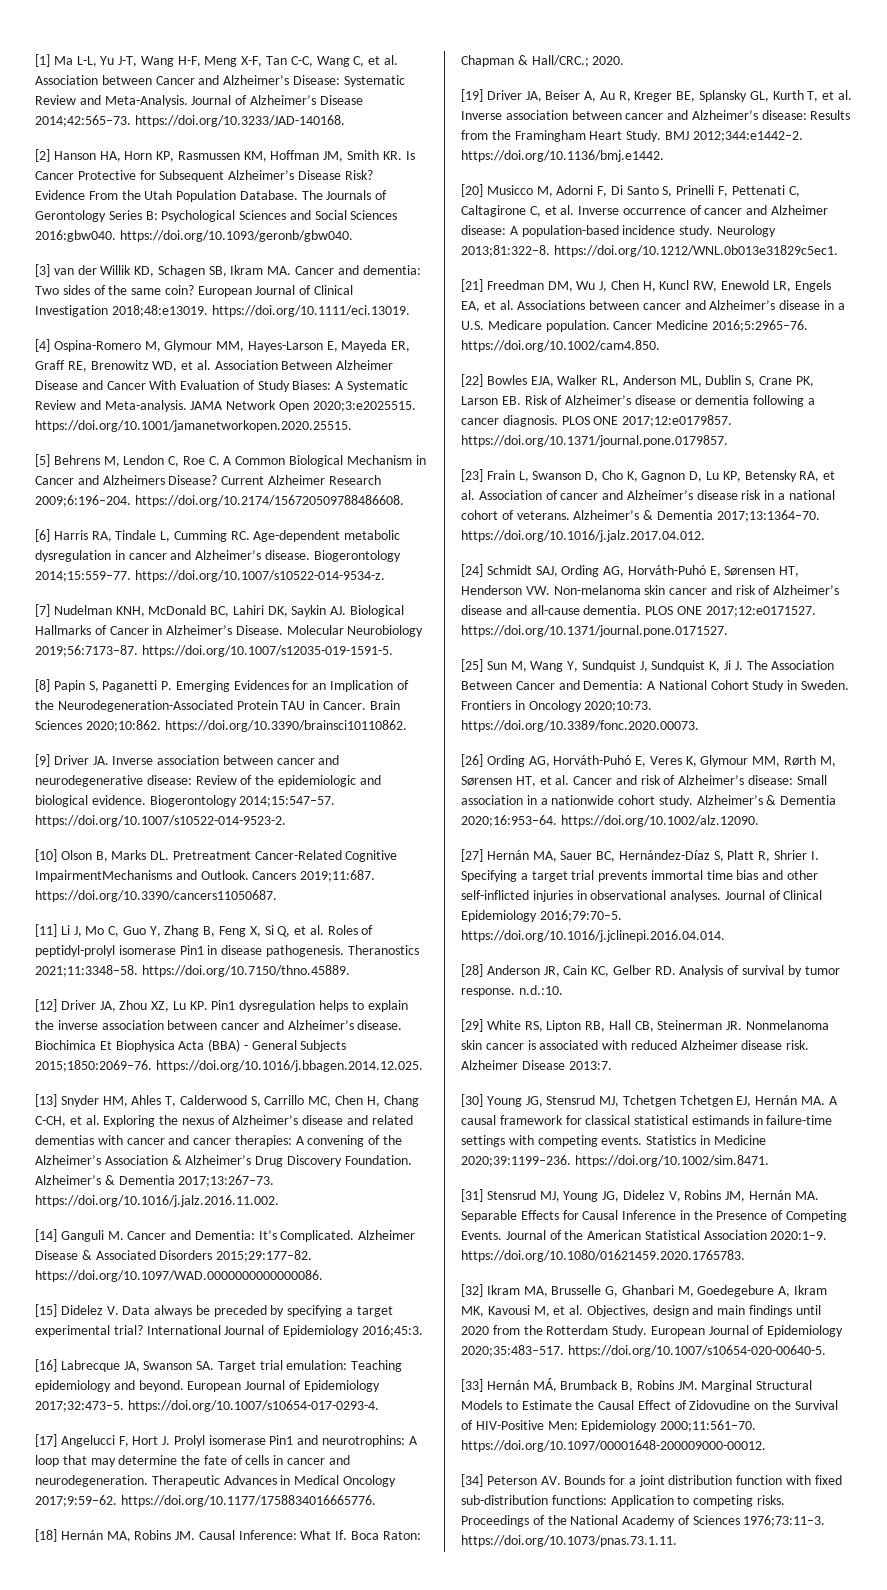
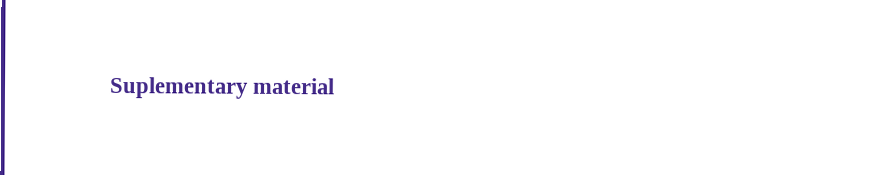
- [1] Ma L-L, Yu J-T, Wang H-F, Meng X-F, Tan C-C, Wang C, et al. Association between Cancer and Alzheimer’s Disease: Systematic Review and Meta-Analysis. Journal of Alzheimer’s Disease 2014;42:565–73. https://doi.org/10.3233/JAD-140168.
- [2] Hanson HA, Horn KP, Rasmussen KM, Hoffman JM, Smith KR. Is Cancer Protective for Subsequent Alzheimer’s Disease Risk? Evidence From the Utah Population Database. The Journals of Gerontology Series B: Psychological Sciences and Social Sciences 2016:gbw040. https://doi.org/10.1093/geronb/gbw040.
- [3] van der Willik KD, Schagen SB, Ikram MA. Cancer and dementia: Two sides of the same coin? European Journal of Clinical Investigation 2018;48:e13019. https://doi.org/10.1111/eci.13019.
- [4] Ospina-Romero M, Glymour MM, Hayes-Larson E, Mayeda ER, Graff RE, Brenowitz WD, et al. Association Between Alzheimer Disease and Cancer With Evaluation of Study Biases: A Systematic Review and Meta-analysis. JAMA Network Open 2020;3:e2025515. https://doi.org/10.1001/jamanetworkopen.2020.25515.
- [5] Behrens M, Lendon C, Roe C. A Common Biological Mechanism in Cancer and Alzheimers Disease? Current Alzheimer Research 2009;6:196–204. https://doi.org/10.2174/156720509788486608.
- [6] Harris RA, Tindale L, Cumming RC. Age-dependent metabolic dysregulation in cancer and Alzheimer’s disease. Biogerontology 2014;15:559–77. https://doi.org/10.1007/s10522-014-9534-z.
- [7] Nudelman KNH, McDonald BC, Lahiri DK, Saykin AJ. Biological Hallmarks of Cancer in Alzheimer’s Disease. Molecular Neurobiology 2019;56:7173–87. https://doi.org/10.1007/s12035-019-1591-5.
- [8] Papin S, Paganetti P. Emerging Evidences for an Implication of the Neurodegeneration-Associated Protein TAU in Cancer. Brain Sciences 2020;10:862. https://doi.org/10.3390/brainsci10110862.
- [9] Driver JA. Inverse association between cancer and neurodegenerative disease: Review of the epidemiologic and biological evidence. Biogerontology 2014;15:547–57. https://doi.org/10.1007/s10522-014-9523-2.
- [10] Olson B, Marks DL. Pretreatment Cancer-Related Cognitive ImpairmentMechanisms and Outlook. Cancers 2019;11:687. https://doi.org/10.3390/cancers11050687.
- [11] Li J, Mo C, Guo Y, Zhang B, Feng X, Si Q, et al. Roles of peptidyl-prolyl isomerase Pin1 in disease pathogenesis. Theranostics 2021;11:3348–58. https://doi.org/10.7150/thno.45889.
- [12] Driver JA, Zhou XZ, Lu KP. Pin1 dysregulation helps to explain the inverse association between cancer and Alzheimer’s disease. Biochimica Et Biophysica Acta (BBA) - General Subjects 2015;1850:2069–76. https://doi.org/10.1016/j.bbagen.2014.12.025.
- [13] Snyder HM, Ahles T, Calderwood S, Carrillo MC, Chen H, Chang C-CH, et al. Exploring the nexus of Alzheimer’s disease and related dementias with cancer and cancer therapies: A convening of the Alzheimer’s Association & Alzheimer’s Drug Discovery Foundation. Alzheimer’s & Dementia 2017;13:267–73. https://doi.org/10.1016/j.jalz.2016.11.002.
- [14] Ganguli M. Cancer and Dementia: It’s Complicated. Alzheimer Disease & Associated Disorders 2015;29:177–82. https://doi.org/10.1097/WAD.0000000000000086.
- [15] Didelez V. Data always be preceded by specifying a target experimental trial? International Journal of Epidemiology 2016;45:3.
- [16] Labrecque JA, Swanson SA. Target trial emulation: Teaching epidemiology and beyond. European Journal of Epidemiology 2017;32:473–5. https://doi.org/10.1007/s10654-017-0293-4.
- [17] Angelucci F, Hort J. Prolyl isomerase Pin1 and neurotrophins: A loop that may determine the fate of cells in cancer and neurodegeneration. Therapeutic Advances in Medical Oncology 2017;9:59–62. https://doi.org/10.1177/1758834016665776.
- [18] Hernán MA, Robins JM. Causal Inference: What If. Boca Raton: Chapman & Hall/CRC.; 2020.
- [19] Driver JA, Beiser A, Au R, Kreger BE, Splansky GL, Kurth T, et al. Inverse association between cancer and Alzheimer’s disease: Results from the Framingham Heart Study. BMJ 2012;344:e1442–2. https://doi.org/10.1136/bmj.e1442.
- [20] Musicco M, Adorni F, Di Santo S, Prinelli F, Pettenati C, Caltagirone C, et al. Inverse occurrence of cancer and Alzheimer disease: A population-based incidence study. Neurology 2013;81:322–8. https://doi.org/10.1212/WNL.0b013e31829c5ec1.
- [21] Freedman DM, Wu J, Chen H, Kuncl RW, Enewold LR, Engels EA, et al. Associations between cancer and Alzheimer’s disease in a U.S. Medicare population. Cancer Medicine 2016;5:2965–76. https://doi.org/10.1002/cam4.850.
- [22] Bowles EJA, Walker RL, Anderson ML, Dublin S, Crane PK, Larson EB. Risk of Alzheimer’s disease or dementia following a cancer diagnosis. PLOS ONE 2017;12:e0179857. https://doi.org/10.1371/journal.pone.0179857.
- [23] Frain L, Swanson D, Cho K, Gagnon D, Lu KP, Betensky RA, et al. Association of cancer and Alzheimer’s disease risk in a national cohort of veterans. Alzheimer’s & Dementia 2017;13:1364–70. https://doi.org/10.1016/j.jalz.2017.04.012.
- [24] Schmidt SAJ, Ording AG, Horváth-Puhó E, Sørensen HT, Henderson VW. Non-melanoma skin cancer and risk of Alzheimer’s disease and all-cause dementia. PLOS ONE 2017;12:e0171527. https://doi.org/10.1371/journal.pone.0171527.
- [25] Sun M, Wang Y, Sundquist J, Sundquist K, Ji J. The Association Between Cancer and Dementia: A National Cohort Study in Sweden. Frontiers in Oncology 2020;10:73. https://doi.org/10.3389/fonc.2020.00073.
- [26] Ording AG, Horváth-Puhó E, Veres K, Glymour MM, Rørth M, Sørensen HT, et al. Cancer and risk of Alzheimer’s disease: Small association in a nationwide cohort study. Alzheimer’s & Dementia 2020;16:953–64. https://doi.org/10.1002/alz.12090.
- [27] Hernán MA, Sauer BC, Hernández-Díaz S, Platt R, Shrier I. Specifying a target trial prevents immortal time bias and other self-inflicted injuries in observational analyses. Journal of Clinical Epidemiology 2016;79:70–5. https://doi.org/10.1016/j.jclinepi.2016.04.014.
- [28] Anderson JR, Cain KC, Gelber RD. Analysis of survival by tumor response. n.d.:10.
- [29] White RS, Lipton RB, Hall CB, Steinerman JR. Nonmelanoma skin cancer is associated with reduced Alzheimer disease risk. Alzheimer Disease 2013:7.
- [30] Young JG, Stensrud MJ, Tchetgen Tchetgen EJ, Hernán MA. A causal framework for classical statistical estimands in failure-time settings with competing events. Statistics in Medicine 2020;39:1199–236. https://doi.org/10.1002/sim.8471.
- [31] Stensrud MJ, Young JG, Didelez V, Robins JM, Hernán MA. Separable Effects for Causal Inference in the Presence of Competing Events. Journal of the American Statistical Association 2020:1–9. https://doi.org/10.1080/01621459.2020.1765783.
- [32] Ikram MA, Brusselle G, Ghanbari M, Goedegebure A, Ikram MK, Kavousi M, et al. Objectives, design and main findings until 2020 from the Rotterdam Study. European Journal of Epidemiology 2020;35:483–517. https://doi.org/10.1007/s10654-020-00640-5.
- [33] Hernán MÁ, Brumback B, Robins JM. Marginal Structural Models to Estimate the Causal Effect of Zidovudine on the Survival of HIV-Positive Men: Epidemiology 2000;11:561–70. https://doi.org/10.1097/00001648-200009000-00012.
- [34] Peterson AV. Bounds for a joint distribution function with fixed sub-distribution functions: Application to competing risks. Proceedings of the National Academy of Sciences 1976;73:11–3. https://doi.org/10.1073/pnas.73.1.11.
+ Suplementary material

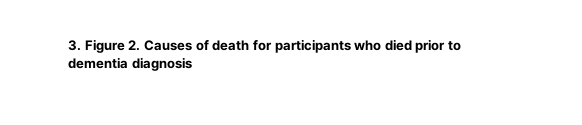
- Suplementary material
+ 3. Figure 2. Causes of death for participants who died prior to dementia diagnosis

